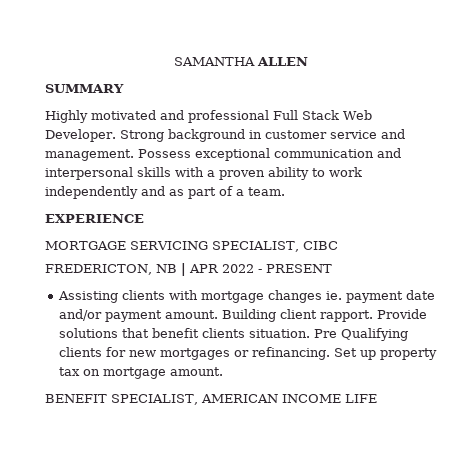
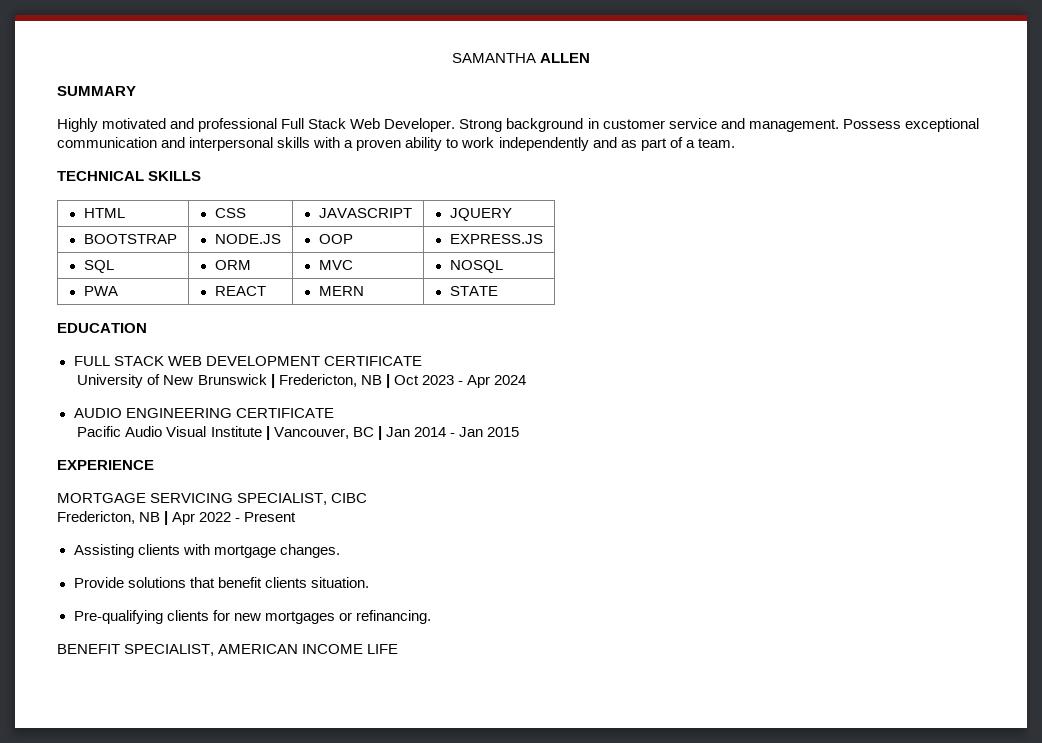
+ TECHNICAL SKILLS
+ HTML | CSS | JAVASCRIPT | JQUERY
+ BOOTSTRAP | NODE.JS | OOP | EXPRESS.JS
+ SQL | ORM | MVC | NOSQL
+ PWA | REACT | MERN | STATE
+ EDUCATION
+ FULL STACK WEB DEVELOPMENT CERTIFICATE
+ University of New Brunswick | Fredericton, NB | Oct 2023 - Apr 2024
+ AUDIO ENGINEERING CERTIFICATE
+ Pacific Audio Visual Institute | Vancouver, BC | Jan 2014 - Jan 2015
- FREDERICTON, NB | APR 2022 - PRESENT
+ Fredericton, NB | Apr 2022 - Present
- Assisting clients with mortgage changes ie. payment date and/or payment amount. Building client rapport. Provide solutions that benefit clients situation. Pre Qualifying clients for new mortgages or refinancing. Set up property tax on mortgage amount.
+ Assisting clients with mortgage changes.
+ Provide solutions that benefit clients situation.
+ Pre-qualifying clients for new mortgages or refinancing.

